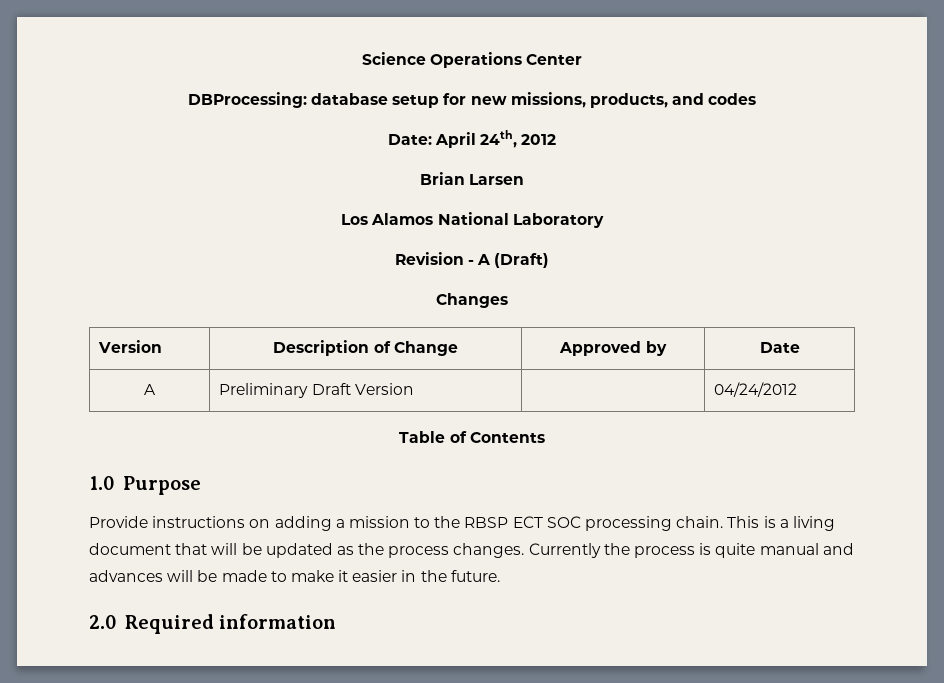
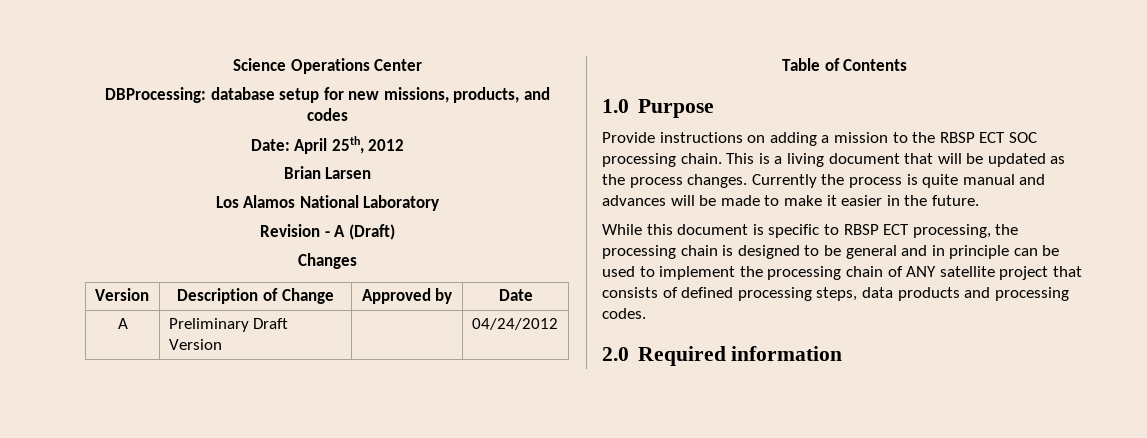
- Date: April 24th, 2012
+ Date: April 25th, 2012
+ While this document is specific to RBSP ECT processing, the processing chain is designed to be general and in principle can be used to implement the processing chain of ANY satellite project that consists of defined processing steps, data products and processing codes.

